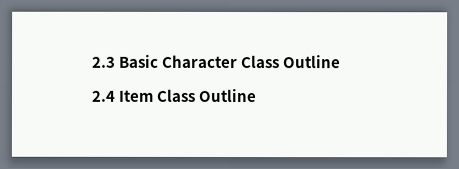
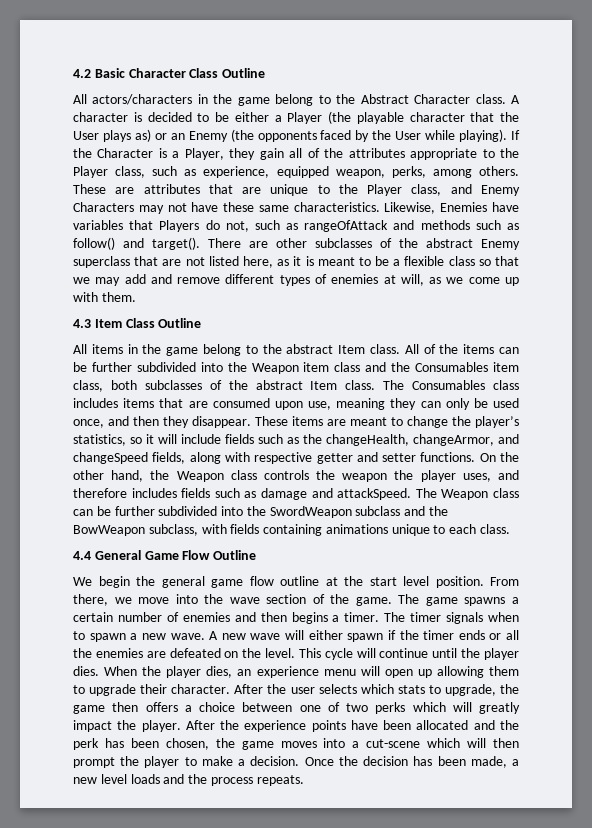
- 2.3 Basic Character Class Outline
+ 4.2 Basic Character Class Outline
- 2.4 Item Class Outline
+ All actors/characters in the game belong to the Abstract Character class. A character is decided to be either a Player (the playable character that the User plays as) or an Enemy (the opponents faced by the User while playing). If the Character is a Player, they gain all of the attributes appropriate to the Player class, such as experience, equipped weapon, perks, among others. These are attributes that are unique to the Player class, and Enemy Characters may not have these same characteristics. Likewise, Enemies have variables that Players do not, such as rangeOfAttack and methods such as follow() and target(). There are other subclasses of the abstract Enemy superclass that are not listed here, as it is meant to be a flexible class so that we may add and remove different types of enemies at will, as we come up with them.
+ 4.3 Item Class Outline
+ All items in the game belong to the abstract Item class. All of the items can be further subdivided into the Weapon item class and the Consumables item class, both subclasses of the abstract Item class. The Consumables class includes items that are consumed upon use, meaning they can only be used once, and then they disappear. These items are meant to change the player’s statistics, so it will include fields such as the changeHealth, changeArmor, and changeSpeed fields, along with respective getter and setter functions. On the other hand, the Weapon class controls the weapon the player uses, and therefore includes fields such as damage and attackSpeed. The Weapon class can be further subdivided into the SwordWeapon subclass and the BowWeapon subclass, with fields containing animations unique to each class.
+ 4.4 General Game Flow Outline
+ We begin the general game flow outline at the start level position. From there, we move into the wave section of the game. The game spawns a certain number of enemies and then begins a timer. The timer signals when to spawn a new wave. A new wave will either spawn if the timer ends or all the enemies are defeated on the level. This cycle will continue until the player dies. When the player dies, an experience menu will open up allowing them to upgrade their character. After the user selects which stats to upgrade, the game then offers a choice between one of two perks which will greatly impact the player. After the experience points have been allocated and the perk has been chosen, the game moves into a cut-scene which will then prompt the player to make a decision. Once the decision has been made, a new level loads and the process repeats.

